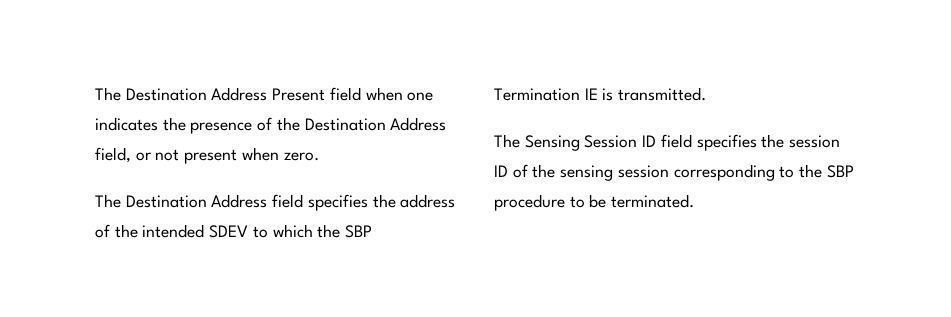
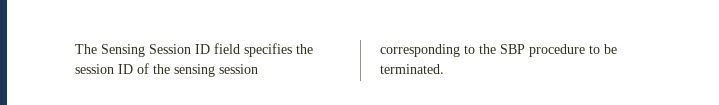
- The Destination Address Present field when one indicates the presence of the Destination Address field, or not present when zero.
- The Destination Address field specifies the address of the intended SDEV to which the SBP Termination IE is transmitted.

